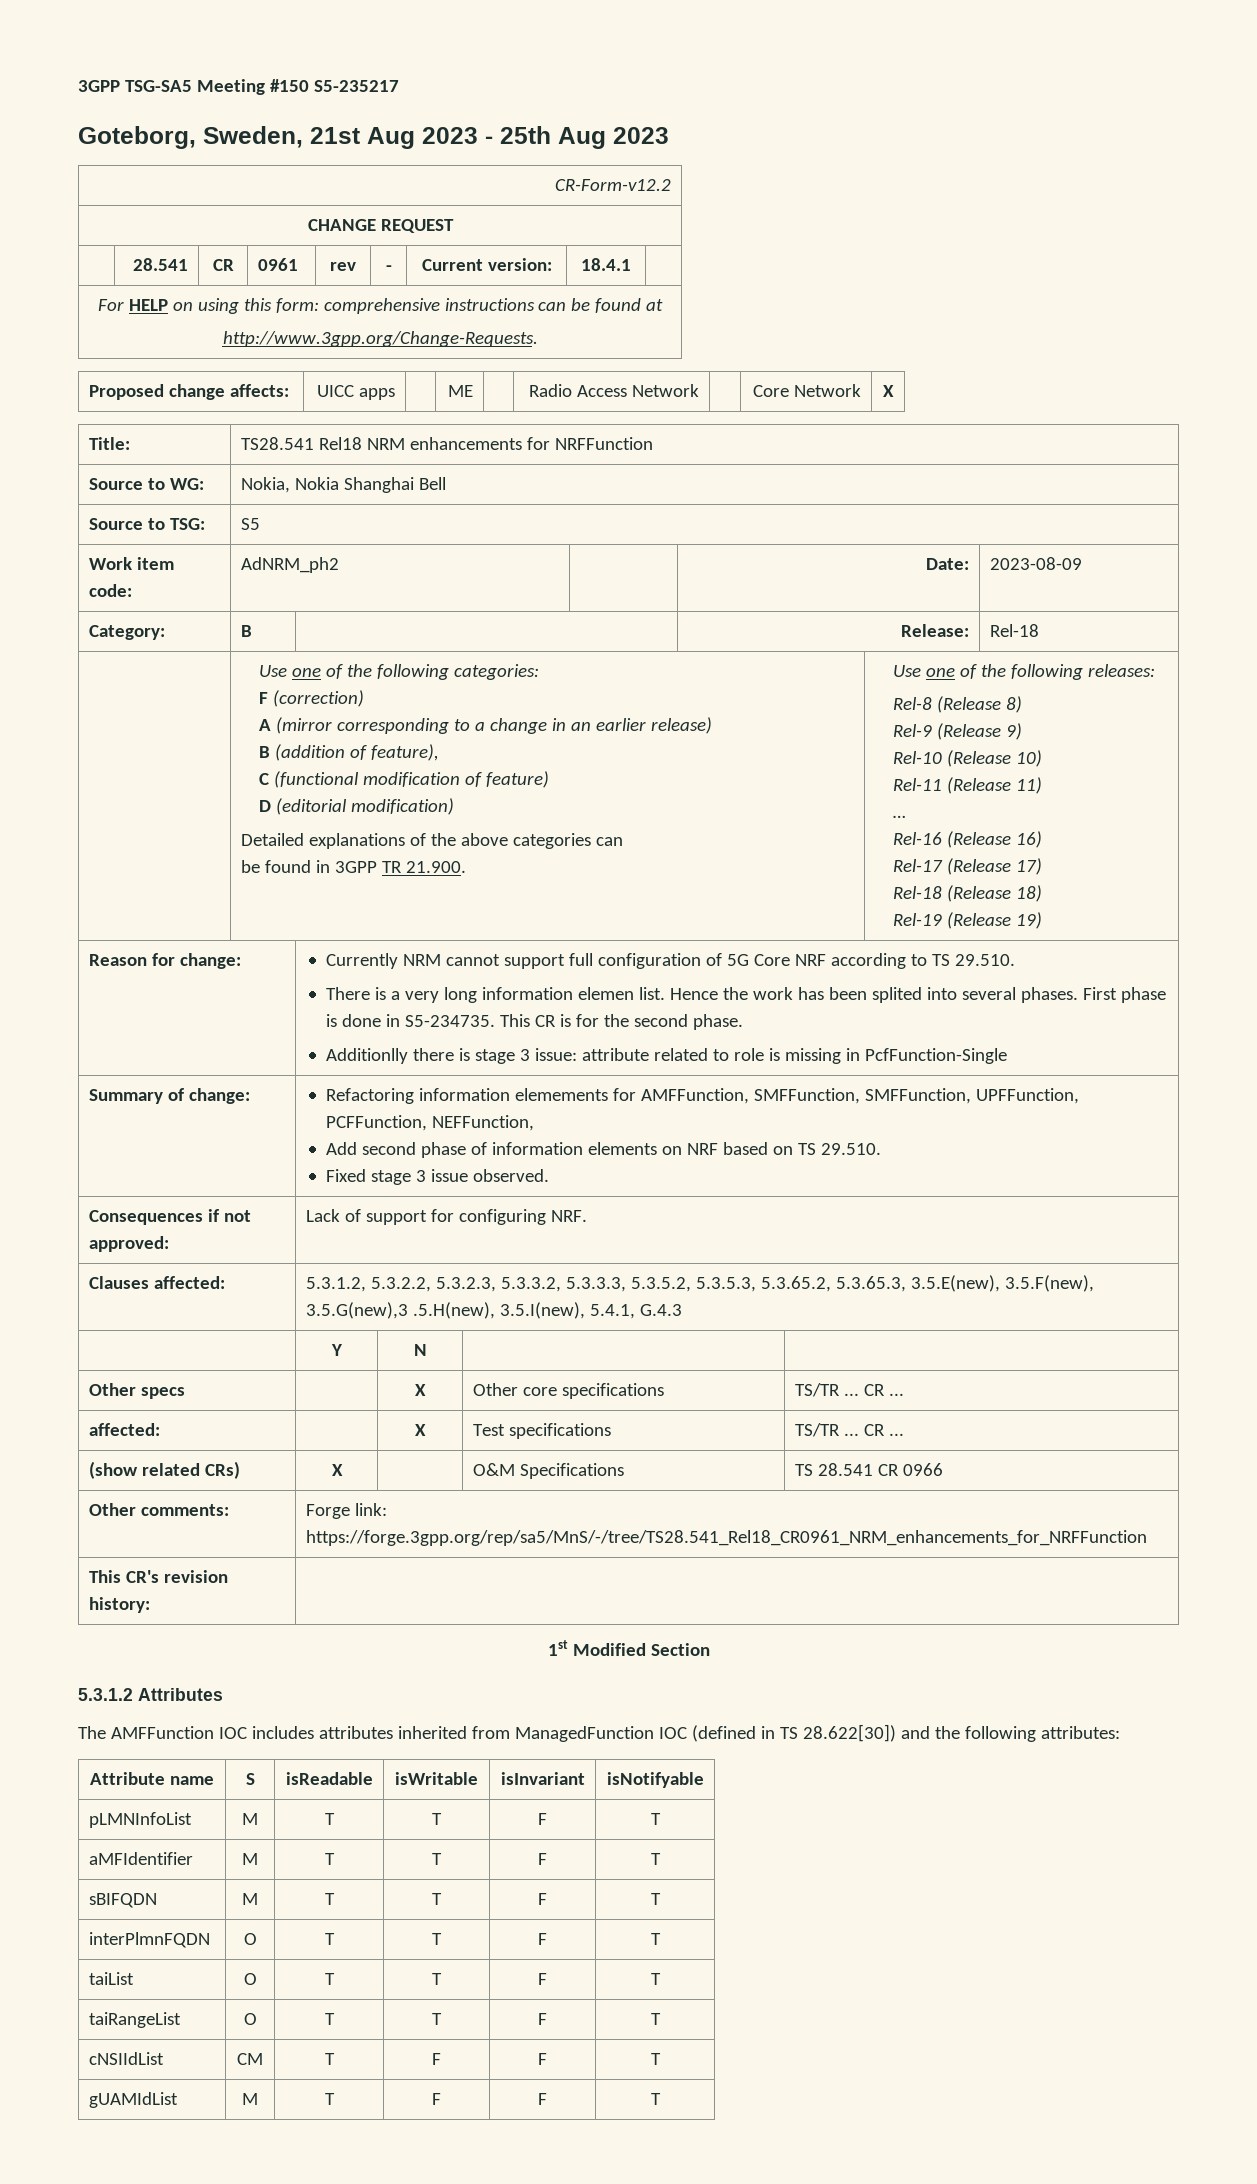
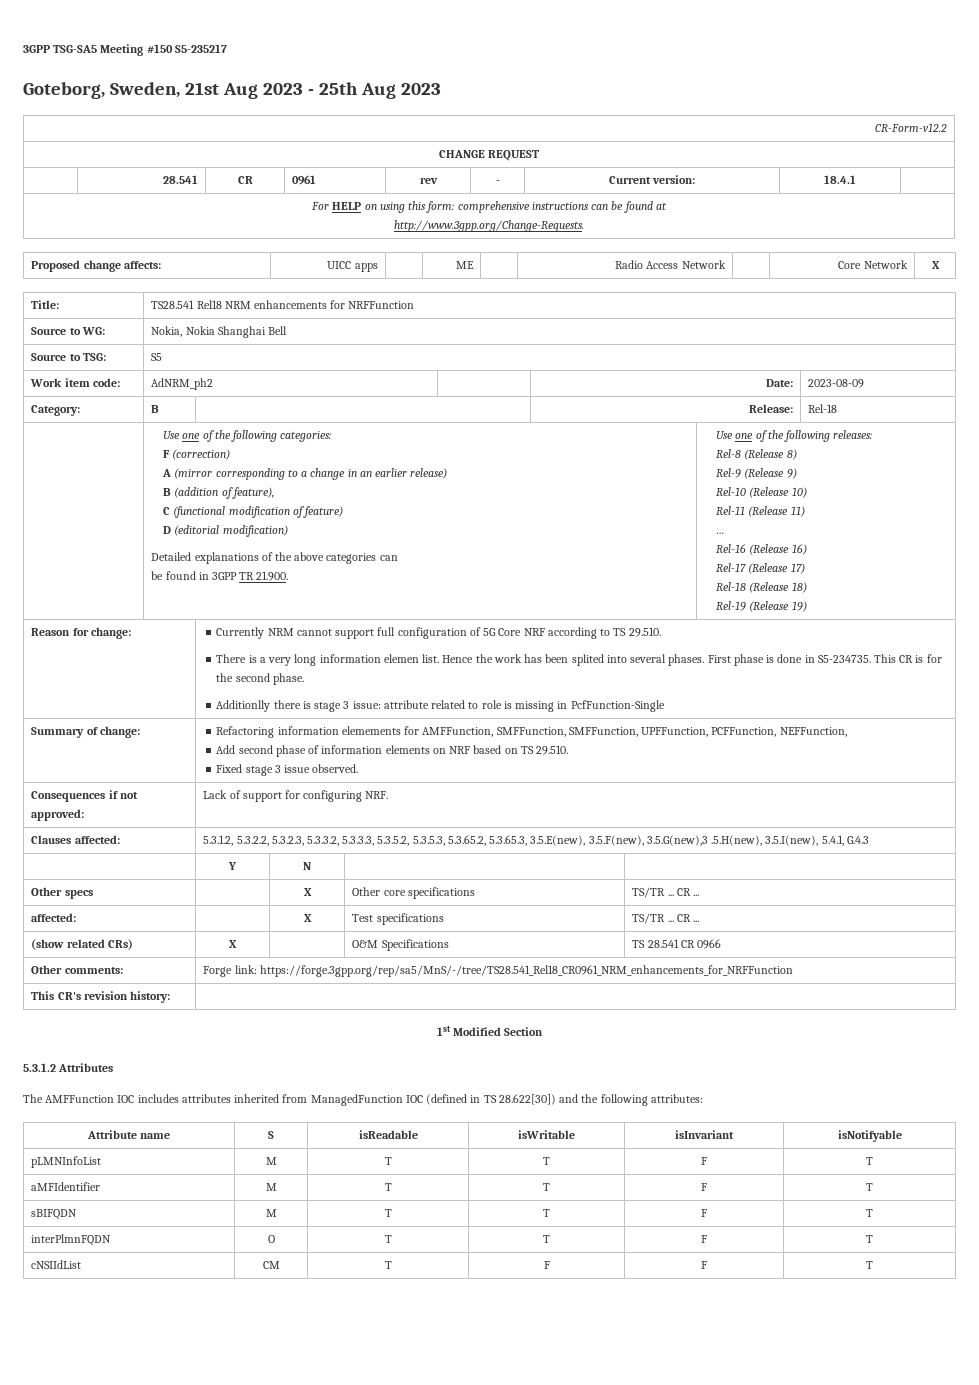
- taiList | O | T | T | F | T
- taiRangeList | O | T | T | F | T
- gUAMIdList | M | T | F | F | T

